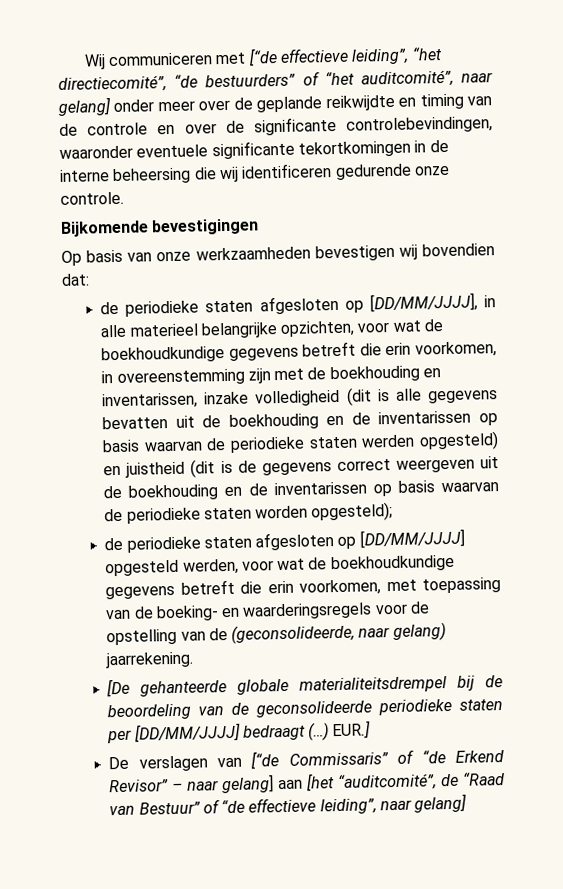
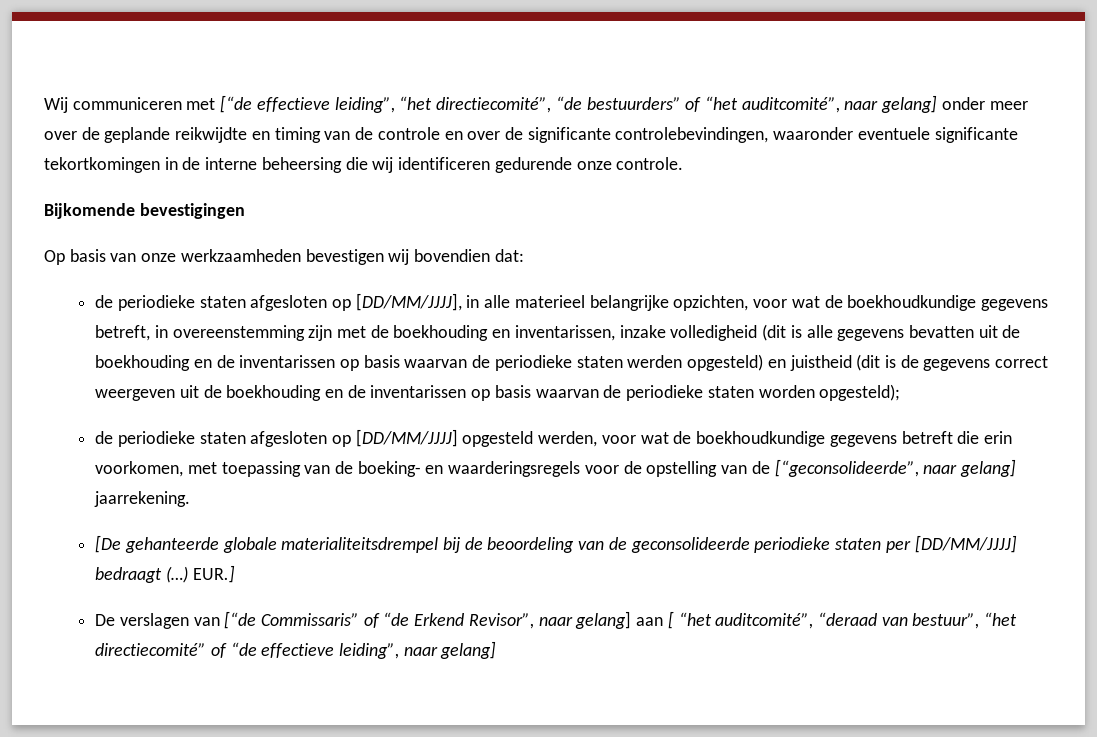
- de periodieke staten afgesloten op [DD/MM/JJJJ], in alle materieel belangrijke opzichten, voor wat de boekhoudkundige gegevens betreft die erin voorkomen, in overeenstemming zijn met de boekhouding en inventarissen, inzake volledigheid (dit is alle gegevens bevatten uit de boekhouding en de inventarissen op basis waarvan de periodieke staten werden opgesteld) en juistheid (dit is de gegevens correct weergeven uit de boekhouding en de inventarissen op basis waarvan de periodieke staten worden opgesteld);
+ de periodieke staten afgesloten op [DD/MM/JJJJ], in alle materieel belangrijke opzichten, voor wat de boekhoudkundige gegevens betreft, in overeenstemming zijn met de boekhouding en inventarissen, inzake volledigheid (dit is alle gegevens bevatten uit de boekhouding en de inventarissen op basis waarvan de periodieke staten werden opgesteld) en juistheid (dit is de gegevens correct weergeven uit de boekhouding en de inventarissen op basis waarvan de periodieke staten worden opgesteld);
- de periodieke staten afgesloten op [DD/MM/JJJJ] opgesteld werden, voor wat de boekhoudkundige gegevens betreft die erin voorkomen, met toepassing van de boeking- en waarderingsregels voor de opstelling van de (geconsolideerde, naar gelang) jaarrekening.
+ de periodieke staten afgesloten op [DD/MM/JJJJ] opgesteld werden, voor wat de boekhoudkundige gegevens betreft die erin voorkomen, met toepassing van de boeking- en waarderingsregels voor de opstelling van de [“geconsolideerde”, naar gelang] jaarrekening.
- De verslagen van [“de Commissaris” of “de Erkend Revisor” – naar gelang] aan [het “auditcomité”, de “Raad van Bestuur” of “de effectieve leiding”, naar gelang]
+ De verslagen van [“de Commissaris” of “de Erkend Revisor”, naar gelang] aan [ “het auditcomité”, “deraad van bestuur”, “het directiecomité” of “de effectieve leiding”, naar gelang]

